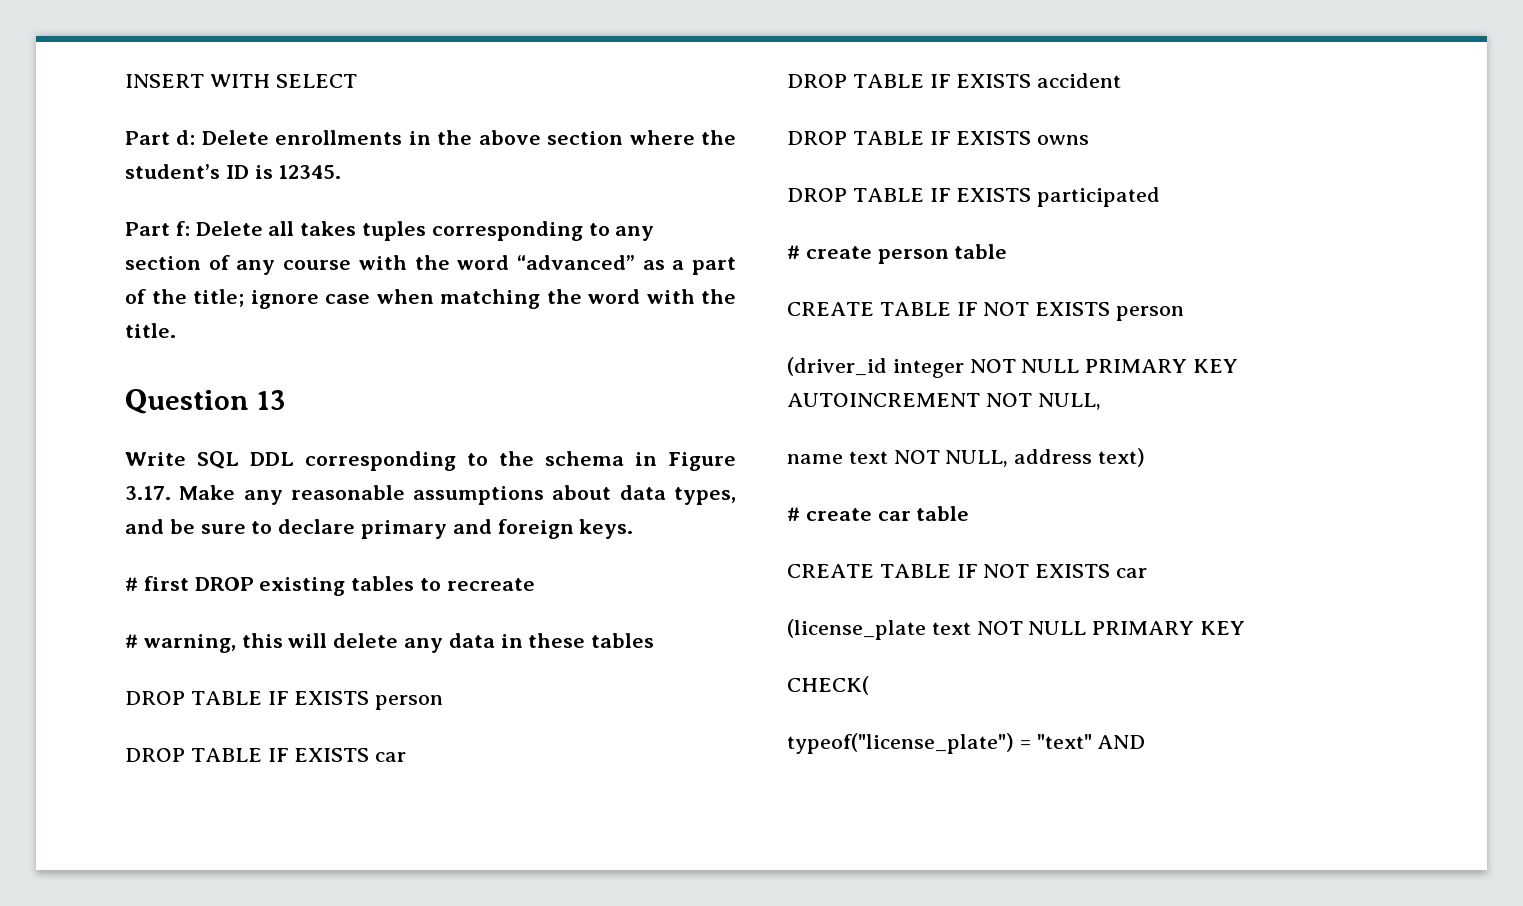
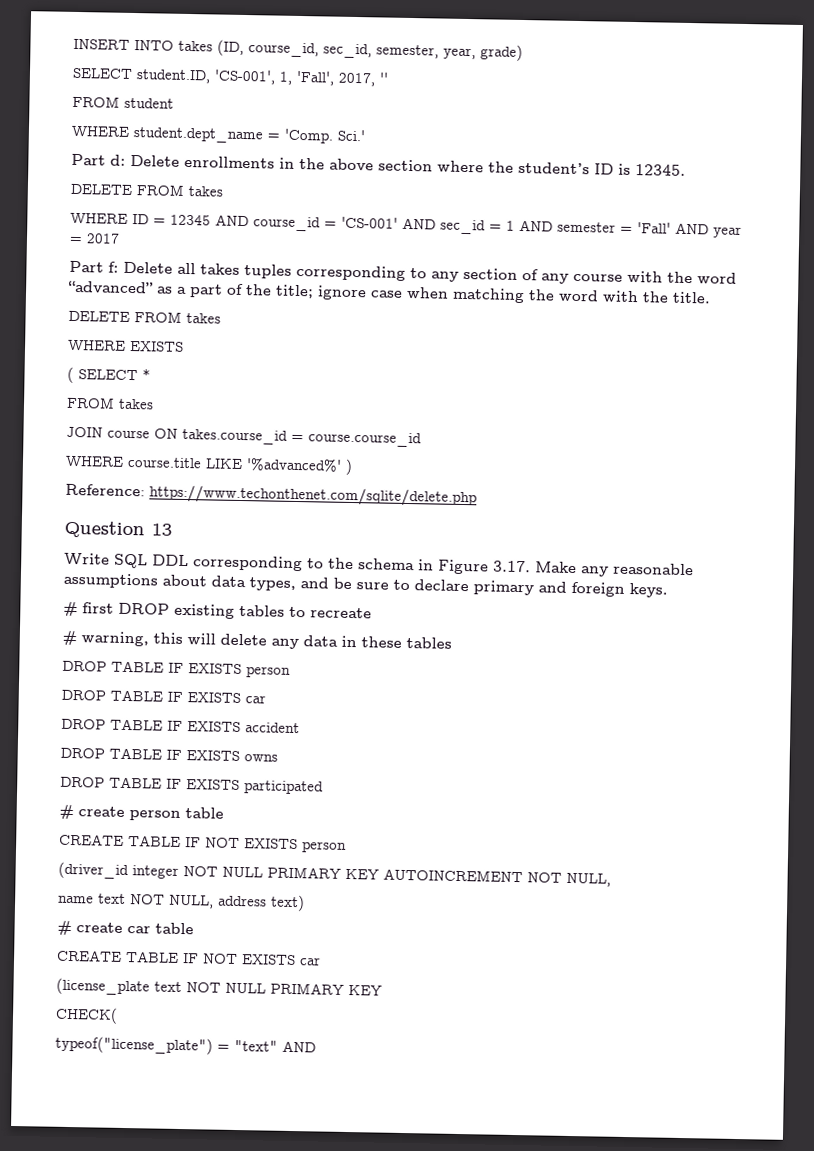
- INSERT WITH SELECT
+ INSERT INTO takes (ID, course_id, sec_id, semester, year, grade)
+ SELECT student.ID, 'CS-001', 1, 'Fall', 2017, ''
+ FROM student
+ WHERE student.dept_name = 'Comp. Sci.'
  Part d: Delete enrollments in the above section where the student’s ID is 12345.
+ DELETE FROM takes
+ WHERE ID = 12345 AND course_id = 'CS-001' AND sec_id = 1 AND semester = 'Fall' AND year = 2017
  Part f: Delete all takes tuples corresponding to any section of any course with the word “advanced” as a part of the title; ignore case when matching the word with the title.
+ DELETE FROM takes
+ WHERE EXISTS
+ ( SELECT *
+ FROM takes
+ JOIN course ON takes.course_id = course.course_id
+ WHERE course.title LIKE '%advanced%' )
+ Reference: https://www.techonthenet.com/sqlite/delete.php

